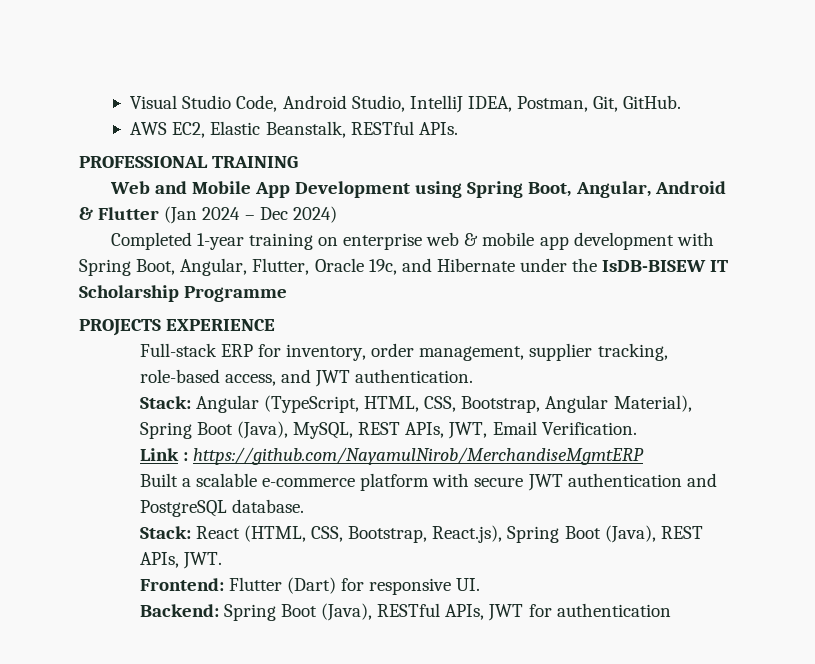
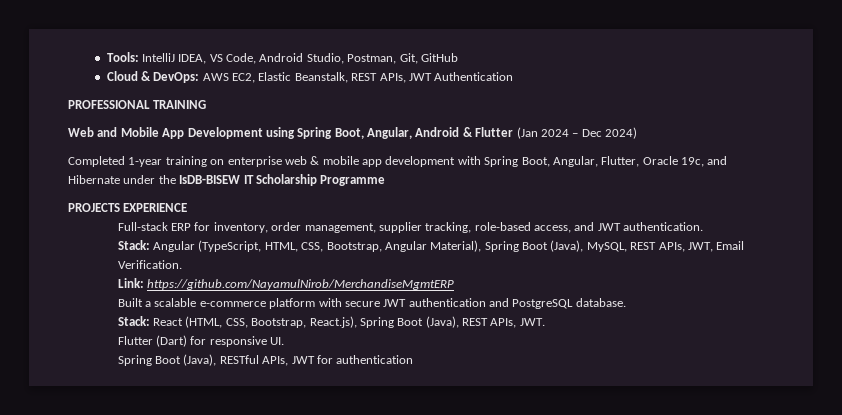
- Visual Studio Code, Android Studio, IntelliJ IDEA, Postman, Git, GitHub.
- AWS EC2, Elastic Beanstalk, RESTful APIs.
+ Tools: IntelliJ IDEA, VS Code, Android Studio, Postman, Git, GitHub
+ Cloud & DevOps: AWS EC2, Elastic Beanstalk, REST APIs, JWT Authentication
- Link : https://github.com/NayamulNirob/MerchandiseMgmtERP
+ Link: https://github.com/NayamulNirob/MerchandiseMgmtERP
- Frontend: Flutter (Dart) for responsive UI.
+ Flutter (Dart) for responsive UI.
- Backend: Spring Boot (Java), RESTful APIs, JWT for authentication
+ Spring Boot (Java), RESTful APIs, JWT for authentication

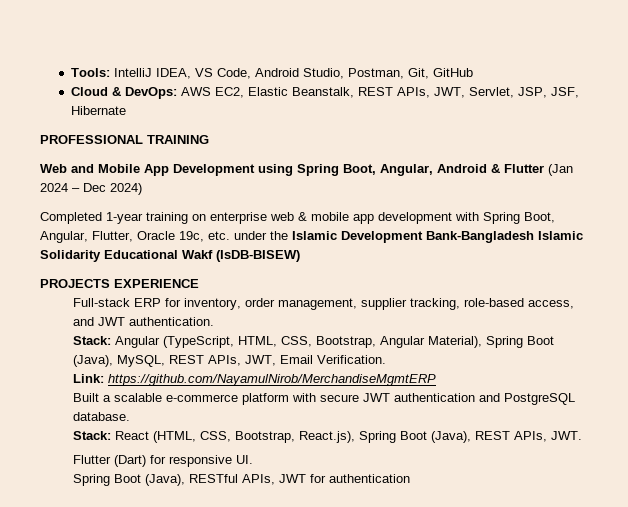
- Cloud & DevOps: AWS EC2, Elastic Beanstalk, REST APIs, JWT Authentication
+ Cloud & DevOps: AWS EC2, Elastic Beanstalk, REST APIs, JWT, Servlet, JSP, JSF, Hibernate
- Completed 1-year training on enterprise web & mobile app development with Spring Boot, Angular, Flutter, Oracle 19c, and Hibernate under the IsDB-BISEW IT Scholarship Programme
+ Completed 1-year training on enterprise web & mobile app development with Spring Boot, Angular, Flutter, Oracle 19c, etc. under the Islamic Development Bank-Bangladesh Islamic Solidarity Educational Wakf (IsDB-BISEW)

